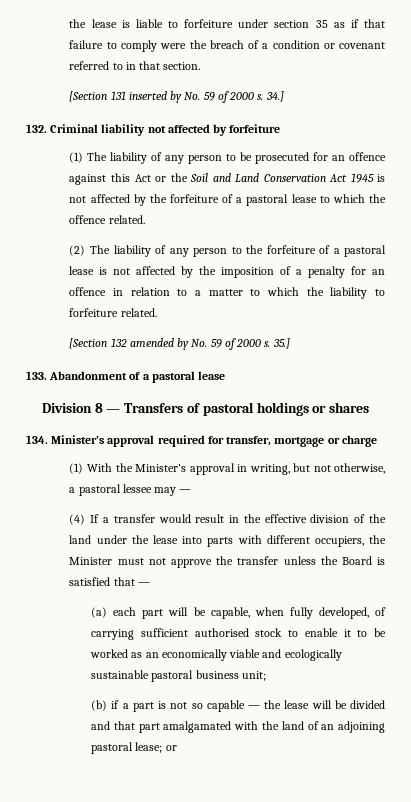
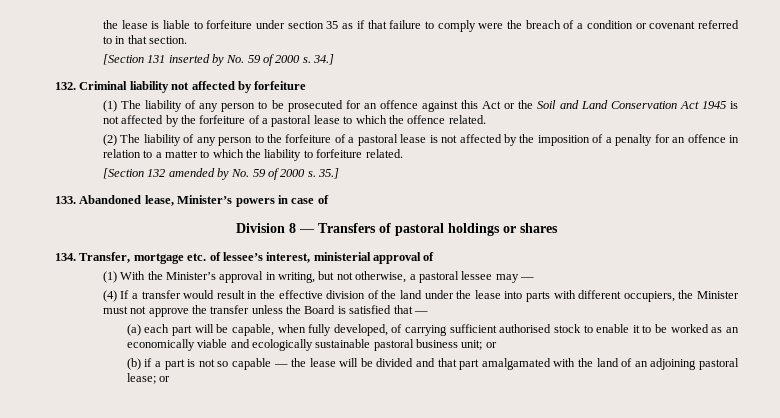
- 133. Abandonment of a pastoral lease
+ 133. Abandoned lease, Minister’s powers in case of
- 134. Minister’s approval required for transfer, mortgage or charge
+ 134. Transfer, mortgage etc. of lessee’s interest, ministerial approval of
- (a) each part will be capable, when fully developed, of carrying sufficient authorised stock to enable it to be worked as an economically viable and ecologically sustainable pastoral business unit;
+ (a) each part will be capable, when fully developed, of carrying sufficient authorised stock to enable it to be worked as an economically viable and ecologically sustainable pastoral business unit; or

